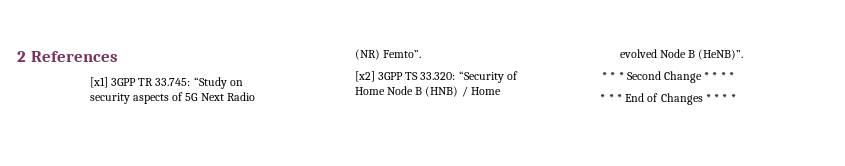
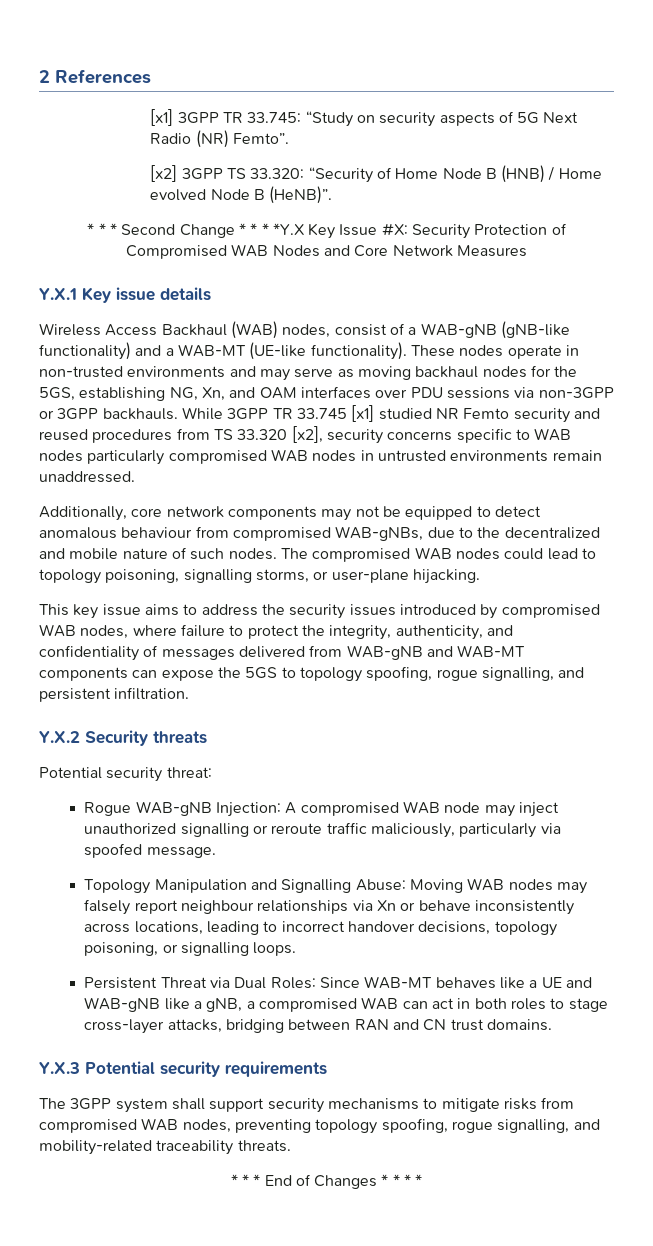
- * * * Second Change * * * *
+ * * * Second Change * * * *Y.X Key Issue #X: Security Protection of Compromised WAB Nodes and Core Network Measures
+ Y.X.1 Key issue details
+ Wireless Access Backhaul (WAB) nodes, consist of a WAB-gNB (gNB-like functionality) and a WAB-MT (UE-like functionality). These nodes operate in non-trusted environments and may serve as moving backhaul nodes for the 5GS, establishing NG, Xn, and OAM interfaces over PDU sessions via non-3GPP or 3GPP backhauls. While 3GPP TR 33.745 [x1] studied NR Femto security and reused procedures from TS 33.320 [x2], security concerns specific to WAB nodes particularly compromised WAB nodes in untrusted environments remain unaddressed.
+ Additionally, core network components may not be equipped to detect anomalous behaviour from compromised WAB-gNBs, due to the decentralized and mobile nature of such nodes. The compromised WAB nodes could lead to topology poisoning, signalling storms, or user-plane hijacking.
+ This key issue aims to address the security issues introduced by compromised WAB nodes, where failure to protect the integrity, authenticity, and confidentiality of messages delivered from WAB-gNB and WAB-MT components can expose the 5GS to topology spoofing, rogue signalling, and persistent infiltration.
+ Y.X.2 Security threats
+ Potential security threat:
+ Rogue WAB-gNB Injection: A compromised WAB node may inject unauthorized signalling or reroute traffic maliciously, particularly via spoofed message.
+ Topology Manipulation and Signalling Abuse: Moving WAB nodes may falsely report neighbour relationships via Xn or behave inconsistently across locations, leading to incorrect handover decisions, topology poisoning, or signalling loops.
+ Persistent Threat via Dual Roles: Since WAB-MT behaves like a UE and WAB-gNB like a gNB, a compromised WAB can act in both roles to stage cross-layer attacks, bridging between RAN and CN trust domains.
+ Y.X.3 Potential security requirements
+ The 3GPP system shall support security mechanisms to mitigate risks from compromised WAB nodes, preventing topology spoofing, rogue signalling, and mobility-related traceability threats.

